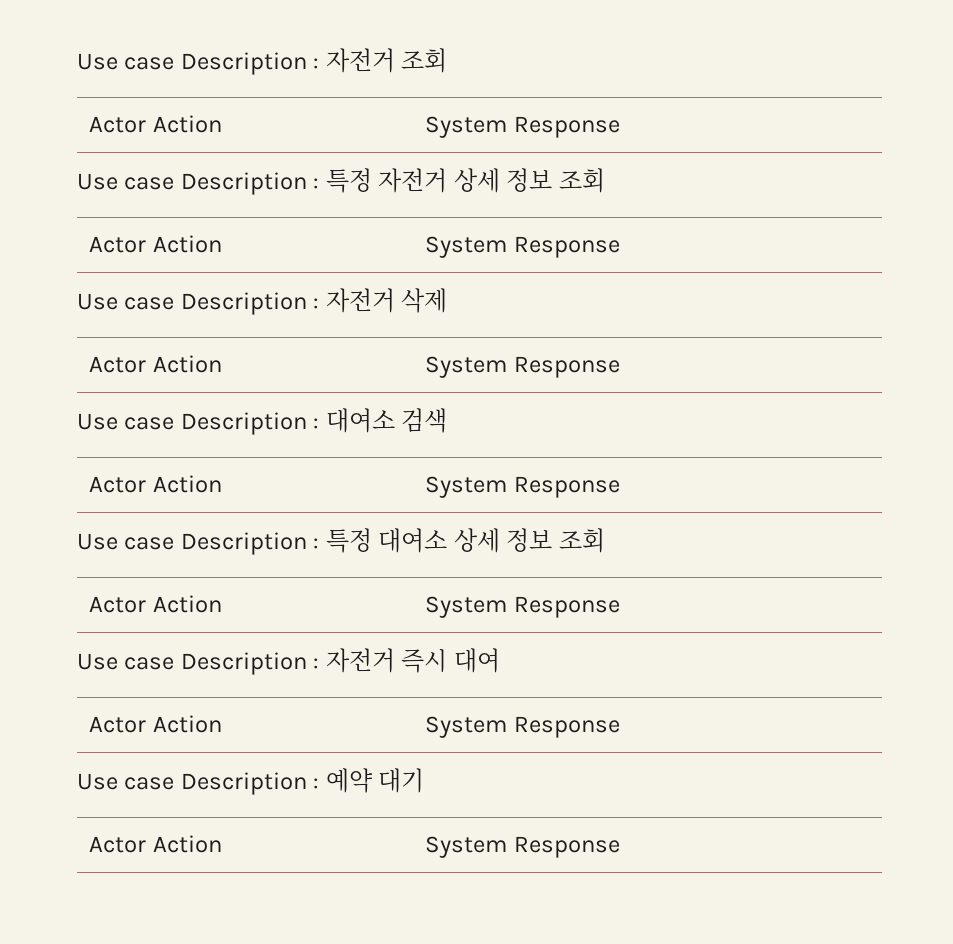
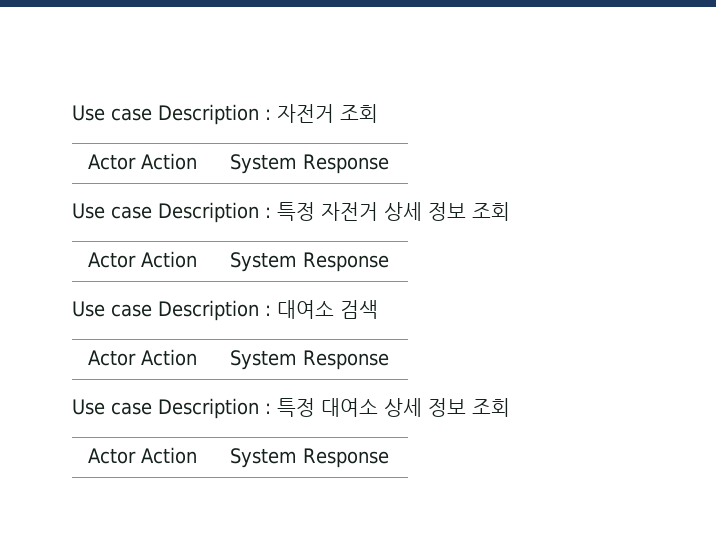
- Use case Description : 자전거 삭제
- Actor Action | System Response
- Use case Description : 자전거 즉시 대여
- Actor Action | System Response
- Use case Description : 예약 대기
- Actor Action | System Response

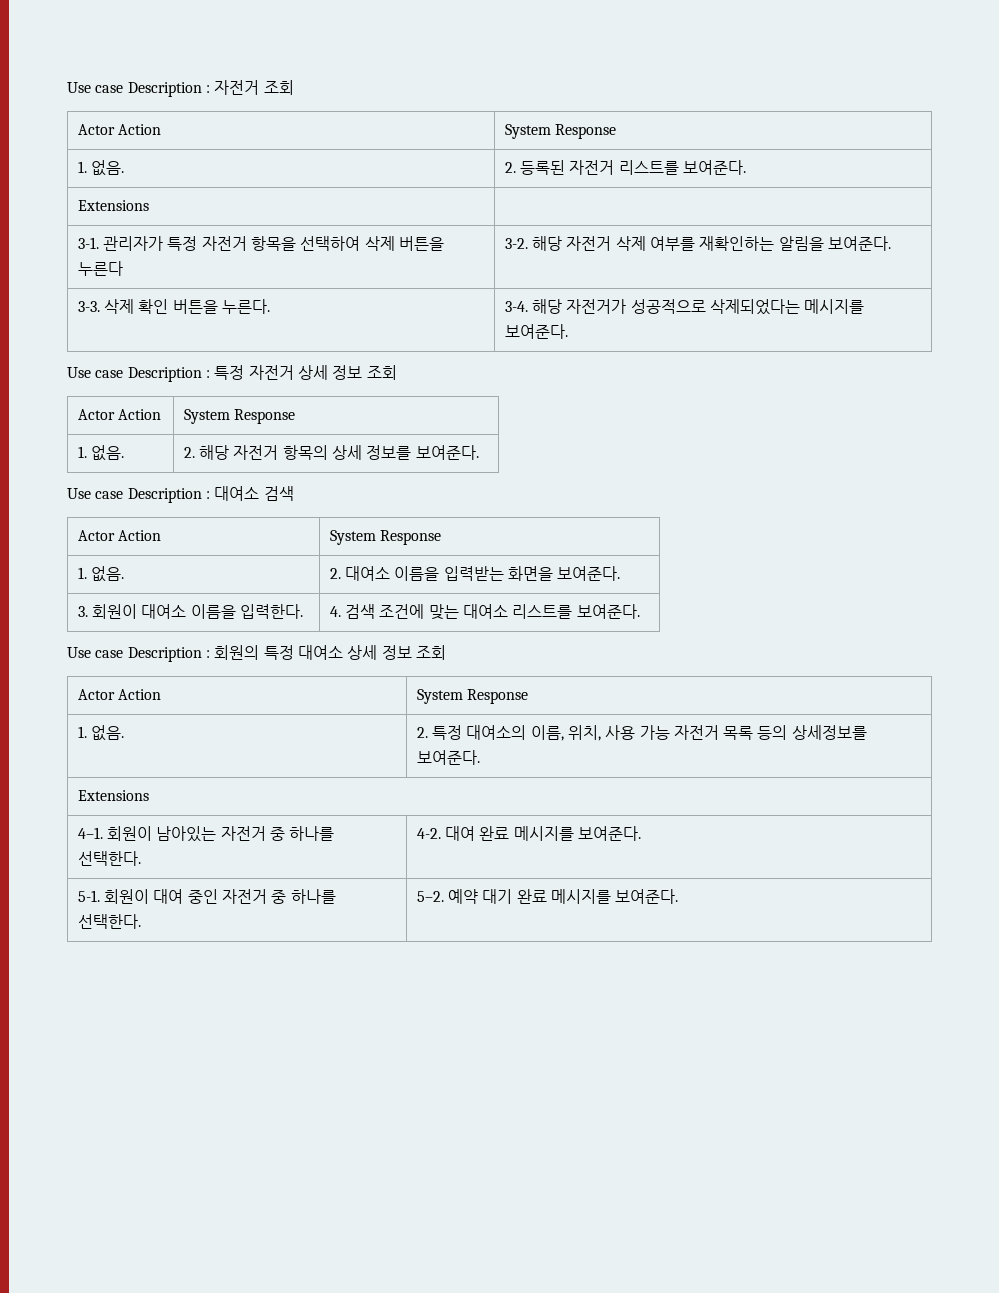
+ 1. 없음. | 2. 등록된 자전거 리스트를 보여준다.
+ Extensions |
+ 3-1. 관리자가 특정 자전거 항목을 선택하여 삭제 버튼을 누른다 | 3-2. 해당 자전거 삭제 여부를 재확인하는 알림을 보여준다.
+ 3-3. 삭제 확인 버튼을 누른다. | 3-4. 해당 자전거가 성공적으로 삭제되었다는 메시지를 보여준다.
+ 1. 없음. | 2. 해당 자전거 항목의 상세 정보를 보여준다.
- Use case Description : 특정 대여소 상세 정보 조회
+ 1. 없음. | 2. 대여소 이름을 입력받는 화면을 보여준다.
+ 3. 회원이 대여소 이름을 입력한다. | 4. 검색 조건에 맞는 대여소 리스트를 보여준다.
+ Use case Description : 회원의 특정 대여소 상세 정보 조회
+ 1. 없음. | 2. 특정 대여소의 이름, 위치, 사용 가능 자전거 목록 등의 상세정보를 보여준다.
+ Extensions
+ 4–1. 회원이 남아있는 자전거 중 하나를 선택한다. | 4-2. 대여 완료 메시지를 보여준다.
+ 5-1. 회원이 대여 중인 자전거 중 하나를 선택한다. | 5–2. 예약 대기 완료 메시지를 보여준다.

